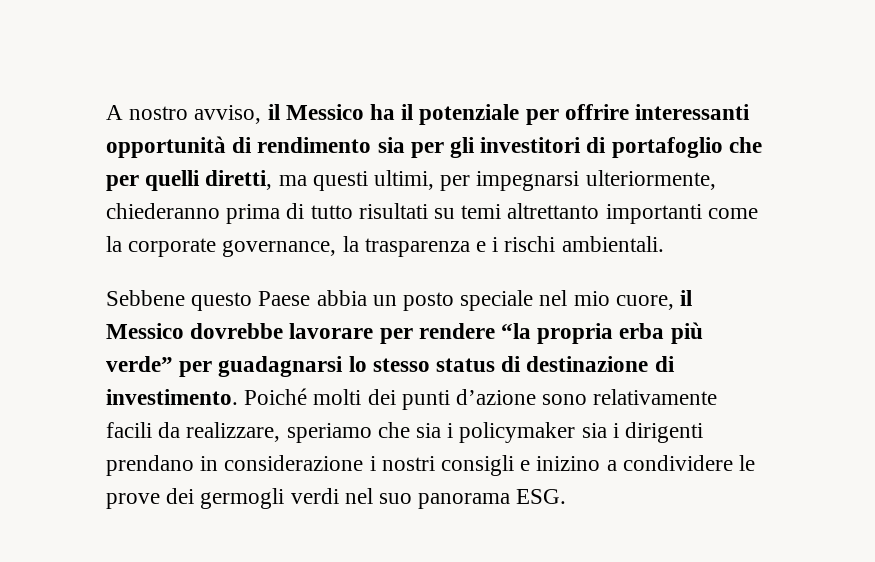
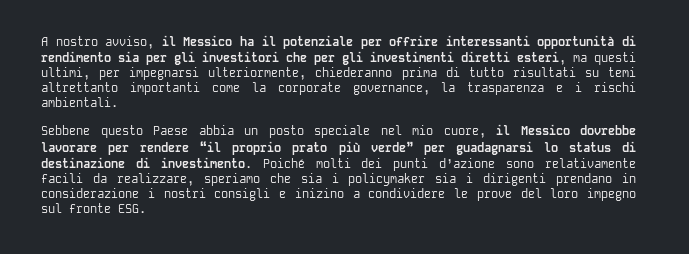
- A nostro avviso, il Messico ha il potenziale per offrire interessanti opportunità di rendimento sia per gli investitori di portafoglio che per quelli diretti, ma questi ultimi, per impegnarsi ulteriormente, chiederanno prima di tutto risultati su temi altrettanto importanti come la corporate governance, la trasparenza e i rischi ambientali.
+ A nostro avviso, il Messico ha il potenziale per offrire interessanti opportunità di rendimento sia per gli investitori che per gli investimenti diretti esteri, ma questi ultimi, per impegnarsi ulteriormente, chiederanno prima di tutto risultati su temi altrettanto importanti come la corporate governance, la trasparenza e i rischi ambientali.
- Sebbene questo Paese abbia un posto speciale nel mio cuore, il Messico dovrebbe lavorare per rendere “la propria erba più verde” per guadagnarsi lo stesso status di destinazione di investimento.
+ Sebbene questo Paese abbia un posto speciale nel mio cuore, il Messico dovrebbe lavorare per rendere “il proprio prato più verde” per guadagnarsi lo status di destinazione di investimento.
- Poiché molti dei punti d’azione sono relativamente facili da realizzare, speriamo che sia i policymaker sia i dirigenti prendano in considerazione i nostri consigli e inizino a condividere le prove dei germogli verdi nel suo panorama ESG.
+ Poiché molti dei punti d’azione sono relativamente facili da realizzare, speriamo che sia i policymaker sia i dirigenti prendano in considerazione i nostri consigli e inizino a condividere le prove del loro impegno sul fronte ESG.

